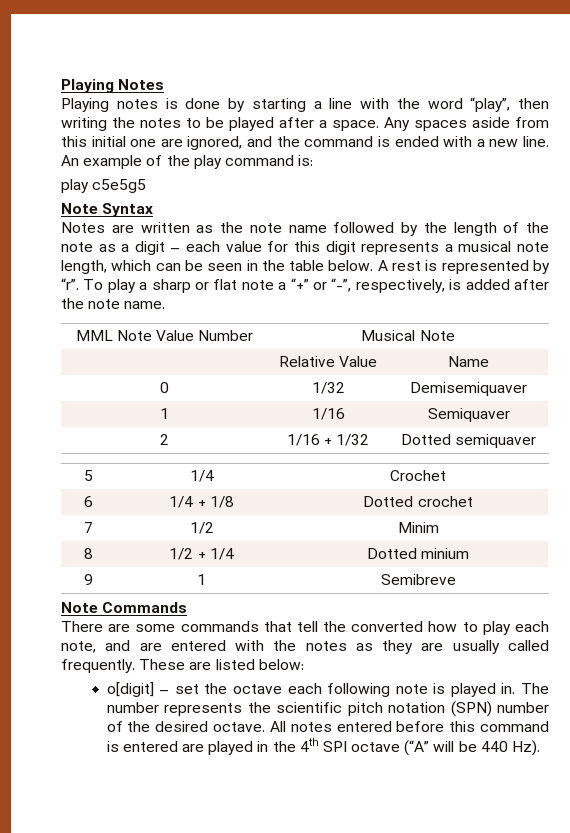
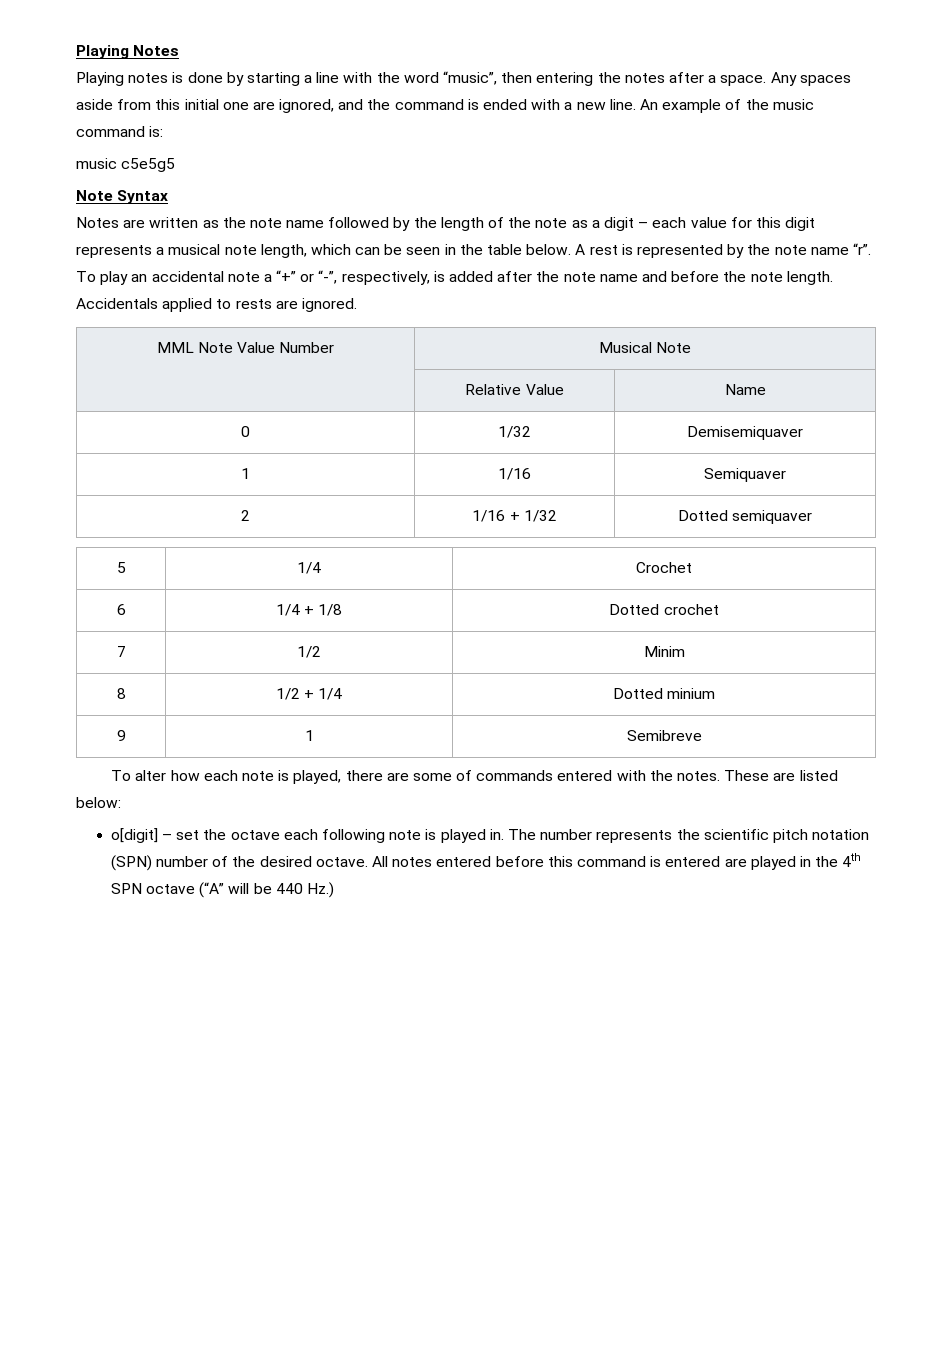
- Playing notes is done by starting a line with the word “play”, then writing the notes to be played after a space.
+ Playing notes is done by starting a line with the word “music”, then entering the notes after a space.
- An example of the play command is:
+ An example of the music command is:
- play c5e5g5
+ music c5e5g5
- A rest is represented by “r”. To play a sharp or flat note a “+” or “-”, respectively, is added after the note name.
+ A rest is represented by the note name “r”. To play an accidental note a “+” or “-”, respectively, is added after the note name and before the note length. Accidentals applied to rests are ignored.
- Note Commands
- There are some commands that tell the converted how to play each note, and are entered with the notes as they are usually called frequently.
+ To alter how each note is played, there are some of commands entered with the notes.
- All notes entered before this command is entered are played in the 4th SPI octave (“A” will be 440 Hz).
+ All notes entered before this command is entered are played in the 4th SPN octave (“A” will be 440 Hz.)

